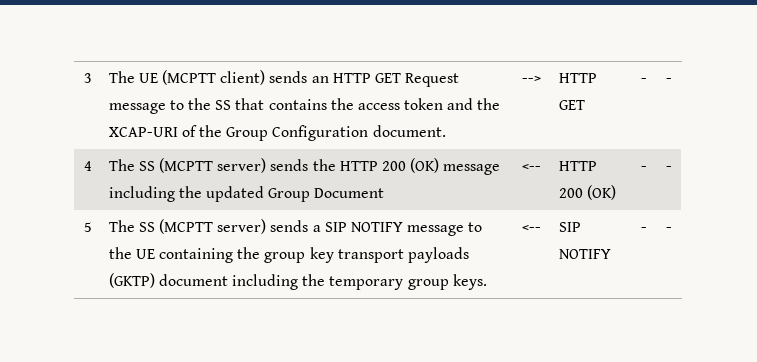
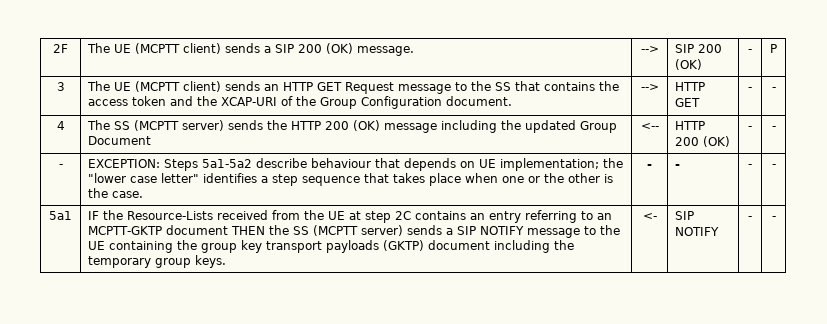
+ 2F | The UE (MCPTT client) sends a SIP 200 (OK) message. | --> | SIP 200 (OK) | - | P
- 5 | The SS (MCPTT server) sends a SIP NOTIFY message to the UE containing the group key transport payloads (GKTP) document including the temporary group keys. | <-- | SIP NOTIFY | - | -
+ - | EXCEPTION: Steps 5a1-5a2 describe behaviour that depends on UE implementation; the "lower case letter" identifies a step sequence that takes place when one or the other is the case. | - | - | - | -
+ 5a1 | IF the Resource-Lists received from the UE at step 2C contains an entry referring to an MCPTT-GKTP document THEN the SS (MCPTT server) sends a SIP NOTIFY message to the UE containing the group key transport payloads (GKTP) document including the temporary group keys. | <- | SIP NOTIFY | - | -

